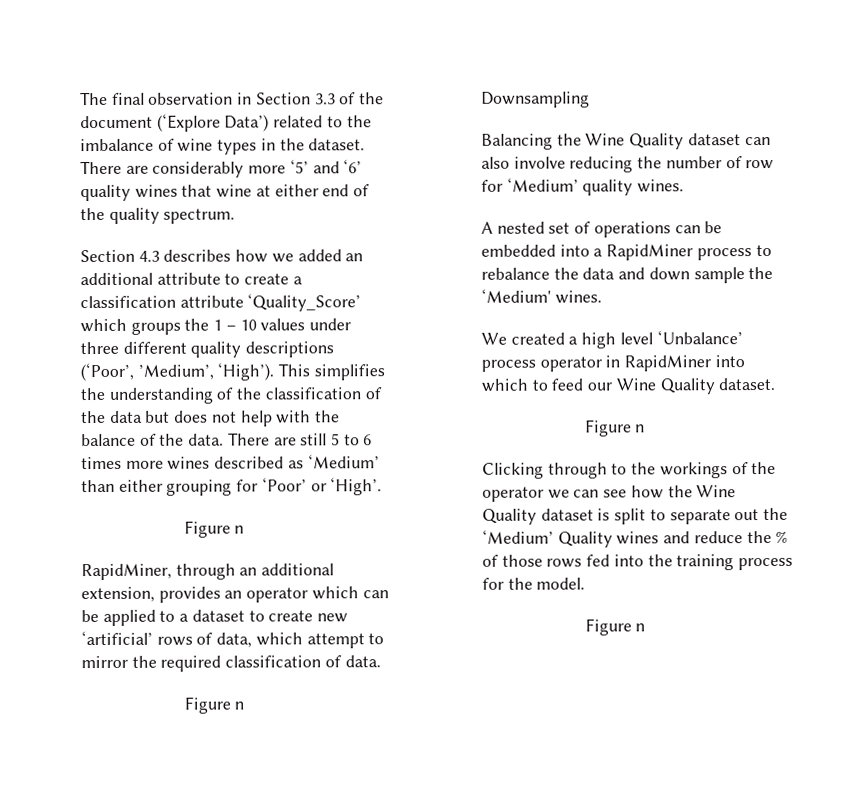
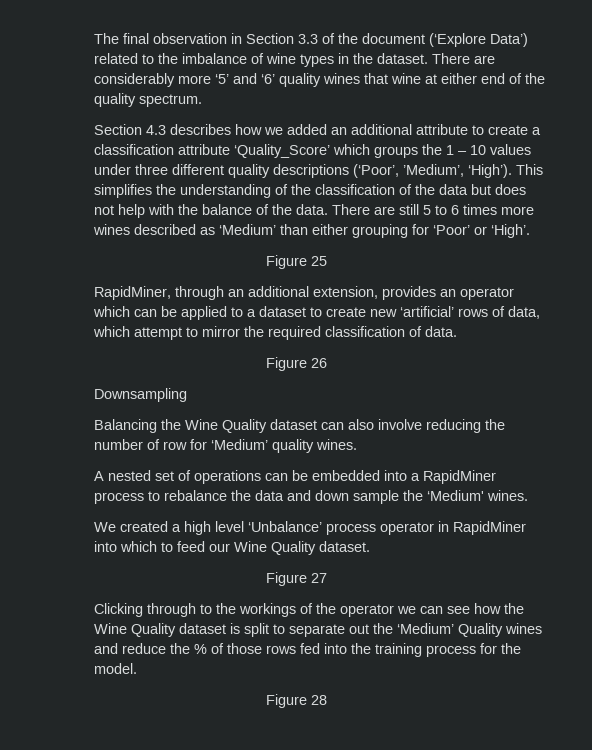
  There are still 5 to 6 times more wines described as ‘Medium’ than either grouping for ‘Poor’ or ‘High’.
- Figure n
+ Figure 25
  RapidMiner, through an additional extension, provides an operator which can be applied to a dataset to create new ‘artificial’ rows of data, which attempt to mirror the required classification of data.
- Figure n
+ Figure 26
  We created a high level ‘Unbalance’ process operator in RapidMiner into which to feed our Wine Quality dataset.
- Figure n
+ Figure 27
  Clicking through to the workings of the operator we can see how the Wine Quality dataset is split to separate out the ‘Medium’ Quality wines and reduce the % of those rows fed into the training process for the model.
- Figure n
+ Figure 28

